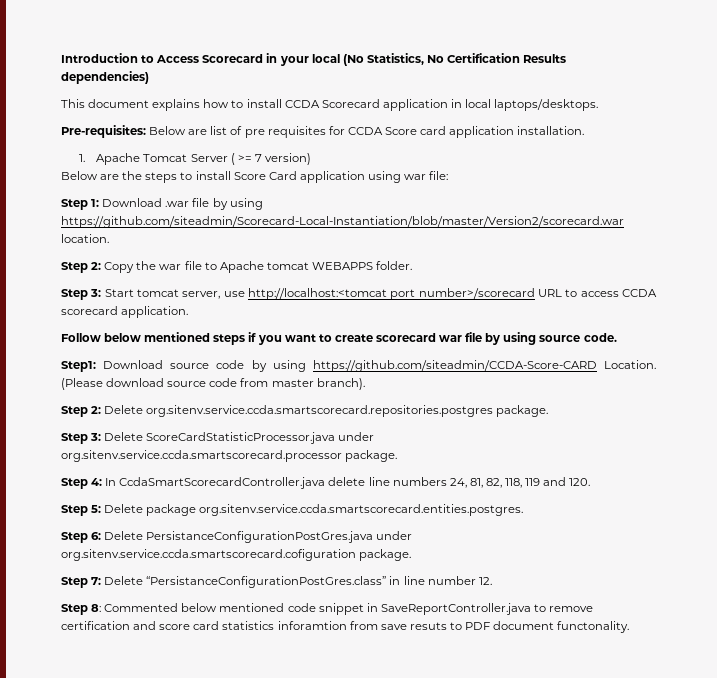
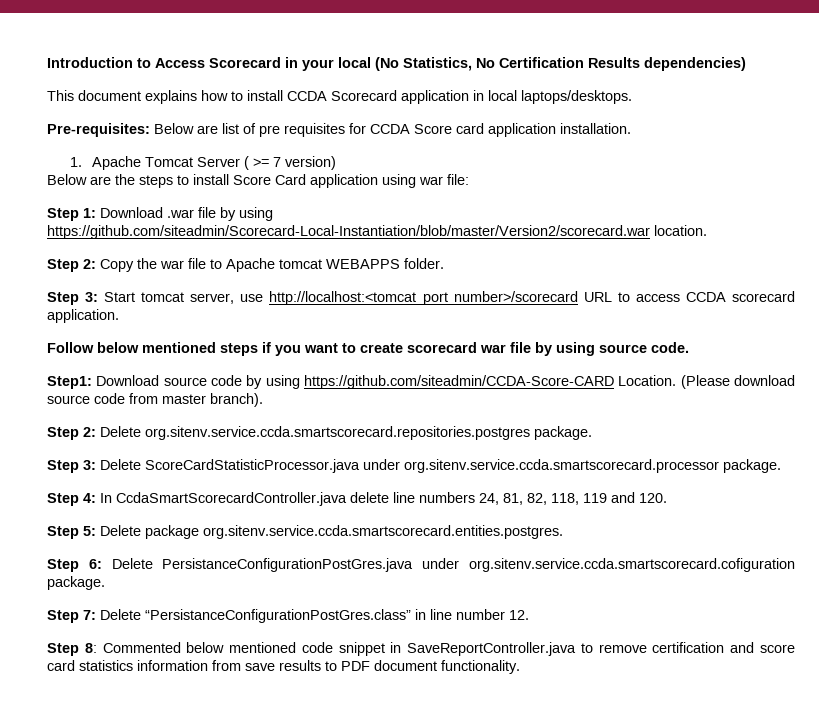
- Step 8: Commented below mentioned code snippet in SaveReportController.java to remove certification and score card statistics inforamtion from save resuts to PDF document functonality.
+ Step 8: Commented below mentioned code snippet in SaveReportController.java to remove certification and score card statistics information from save results to PDF document functionality.

